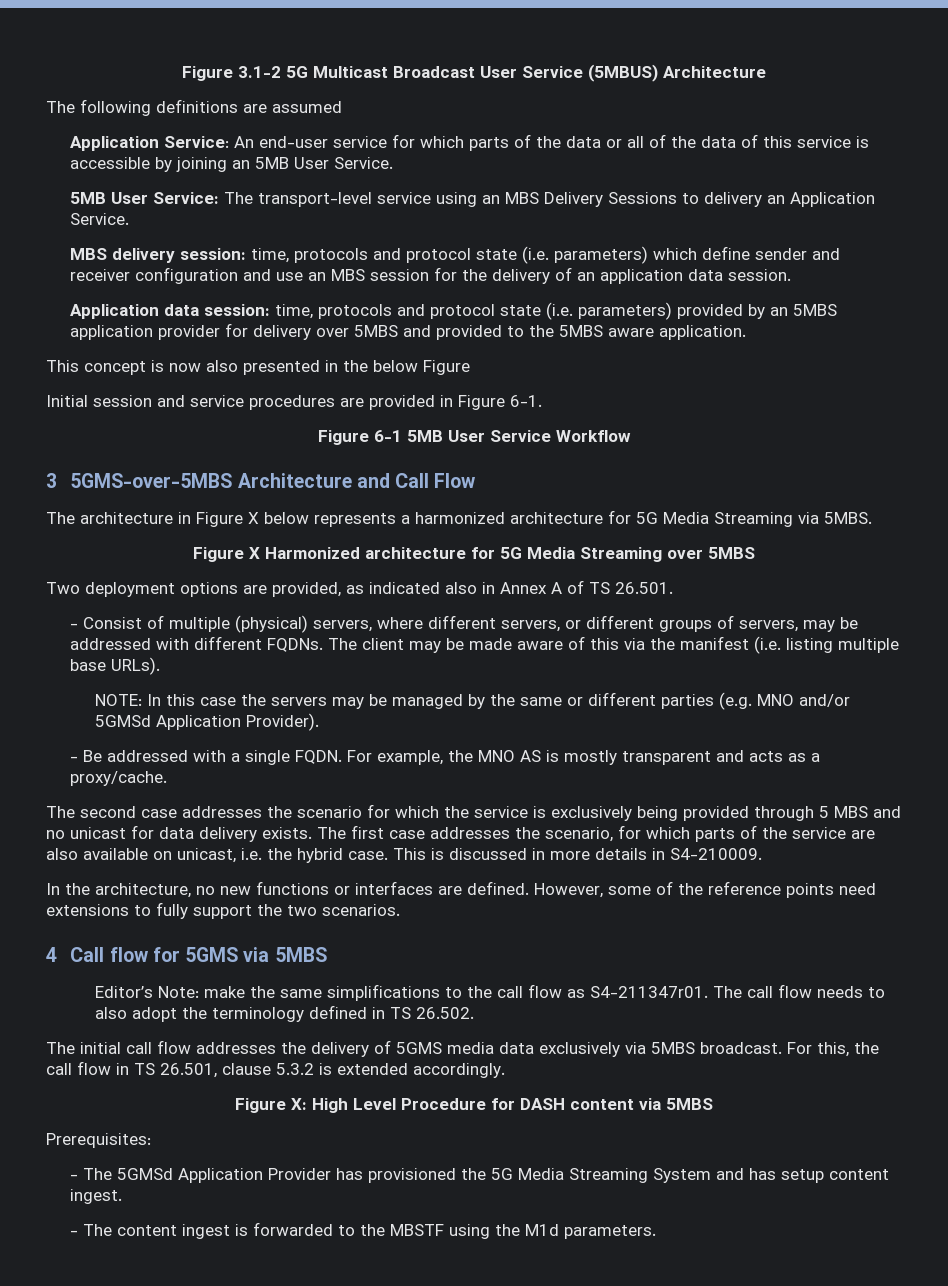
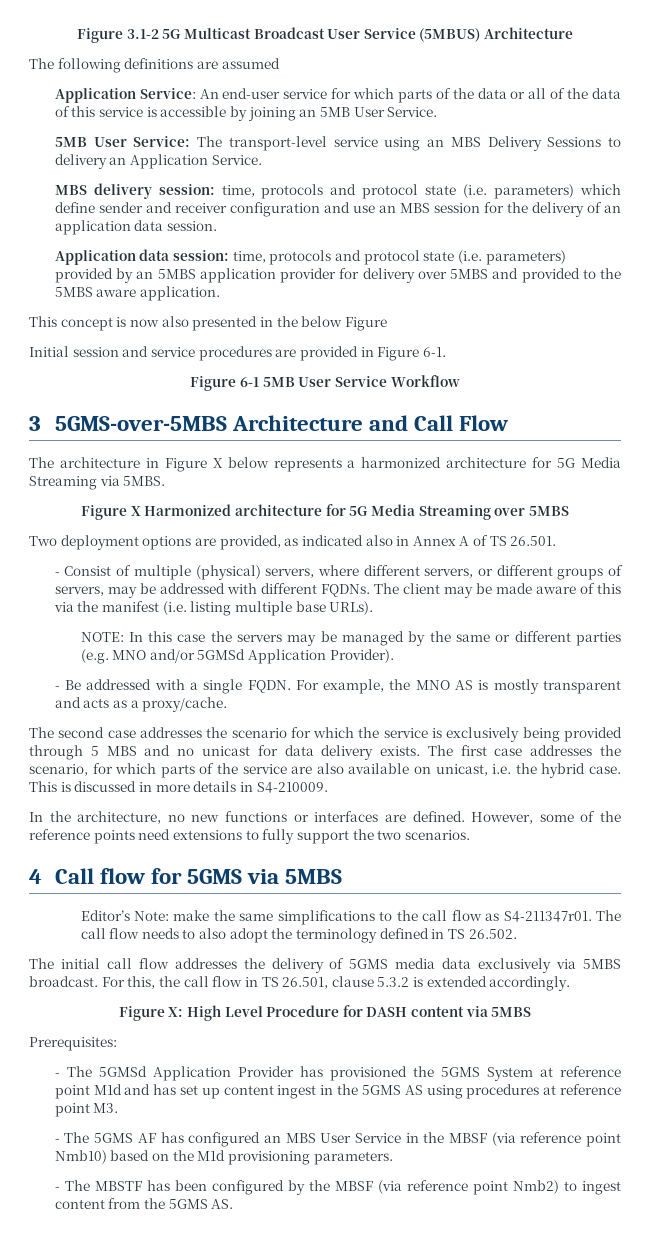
- - The 5GMSd Application Provider has provisioned the 5G Media Streaming System and has setup content ingest.
- - The content ingest is forwarded to the MBSTF using the M1d parameters.
+ - The 5GMSd Application Provider has provisioned the 5GMS System at reference point M1d and has set up content ingest in the 5GMS AS using procedures at reference point M3.
+ - The 5GMS AF has configured an MBS User Service in the MBSF (via reference point Nmb10) based on the M1d provisioning parameters.
+ - The MBSTF has been configured by the MBSF (via reference point Nmb2) to ingest content from the 5GMS AS.

